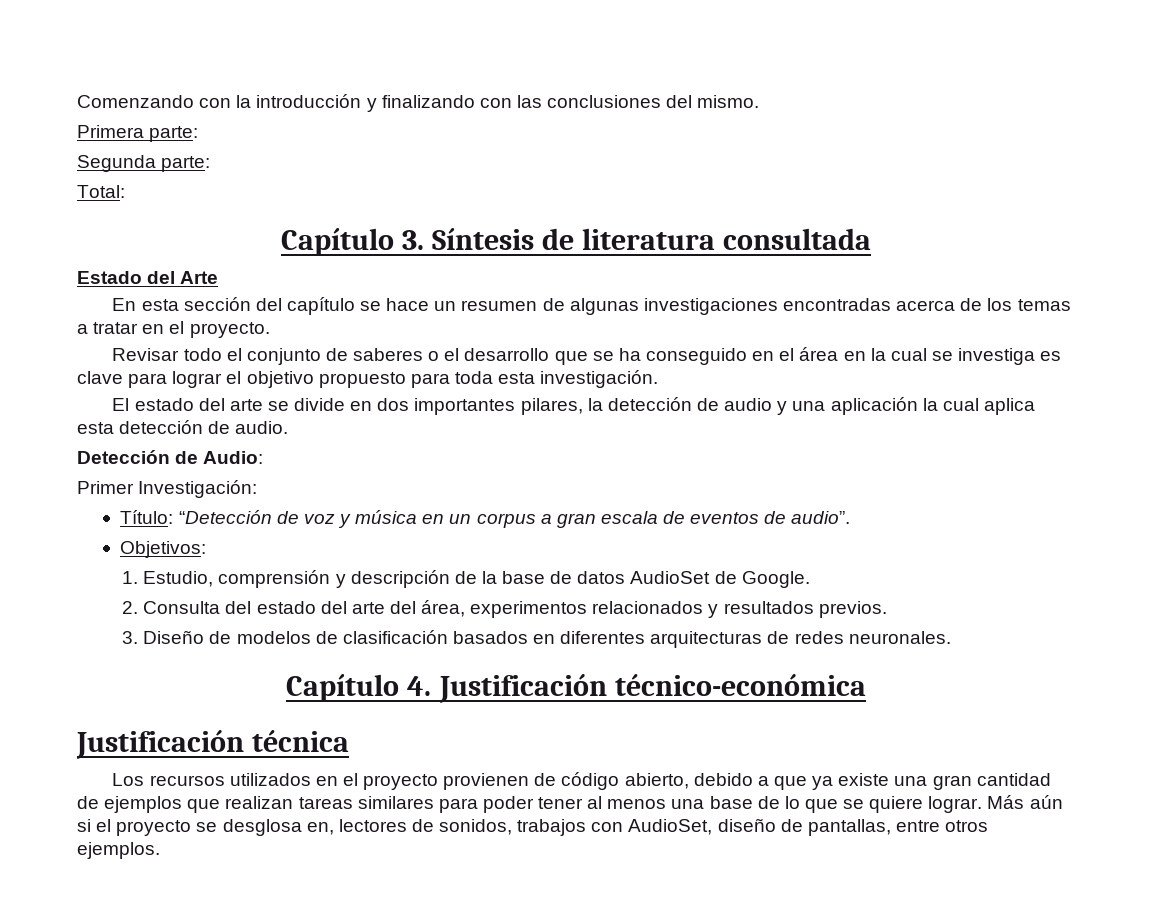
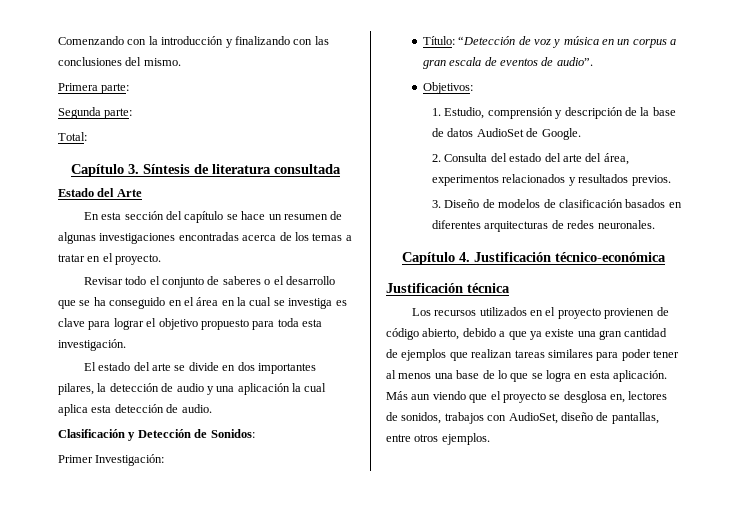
- Detección de Audio:
+ Clasificación y Detección de Sonidos:
- Los recursos utilizados en el proyecto provienen de código abierto, debido a que ya existe una gran cantidad de ejemplos que realizan tareas similares para poder tener al menos una base de lo que se quiere lograr. Más aún si el proyecto se desglosa en, lectores de sonidos, trabajos con AudioSet, diseño de pantallas, entre otros ejemplos.
+ Los recursos utilizados en el proyecto provienen de código abierto, debido a que ya existe una gran cantidad de ejemplos que realizan tareas similares para poder tener al menos una base de lo que se logra en esta aplicación. Más aun viendo que el proyecto se desglosa en, lectores de sonidos, trabajos con AudioSet, diseño de pantallas, entre otros ejemplos.

